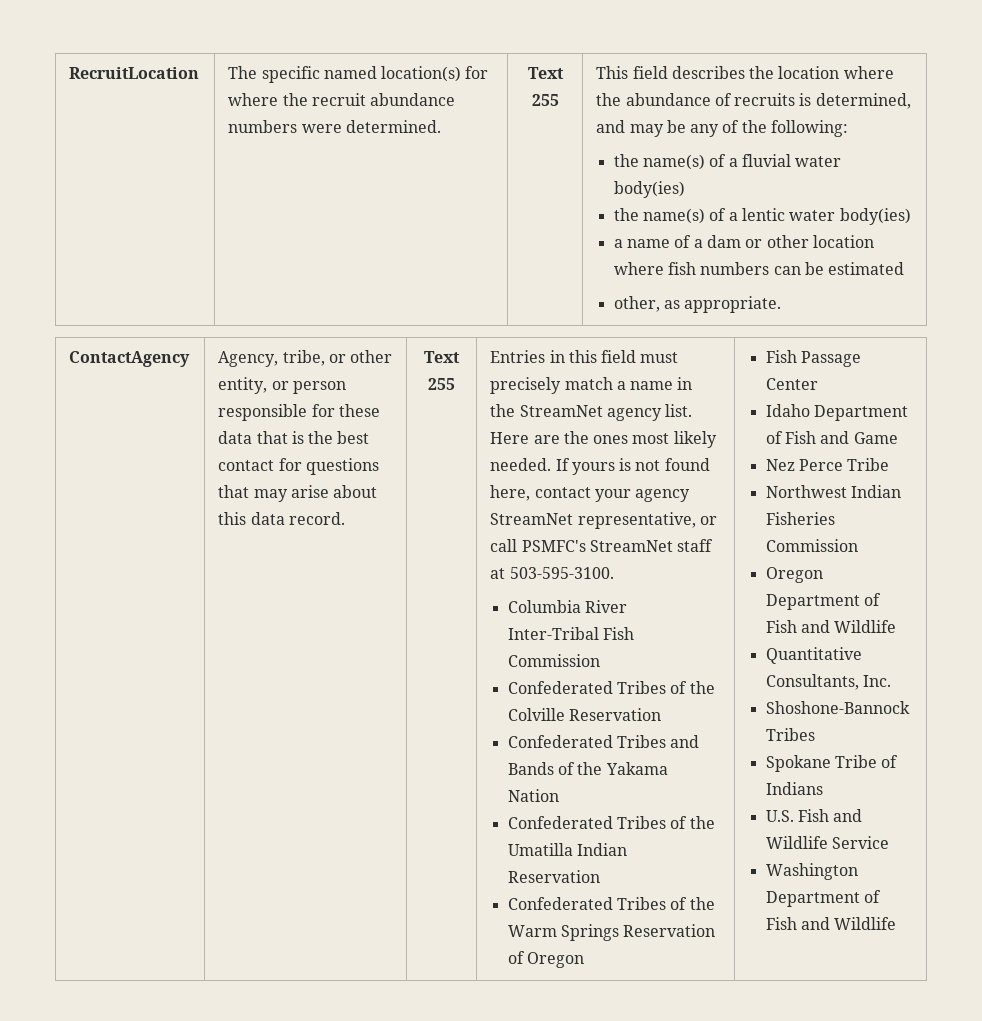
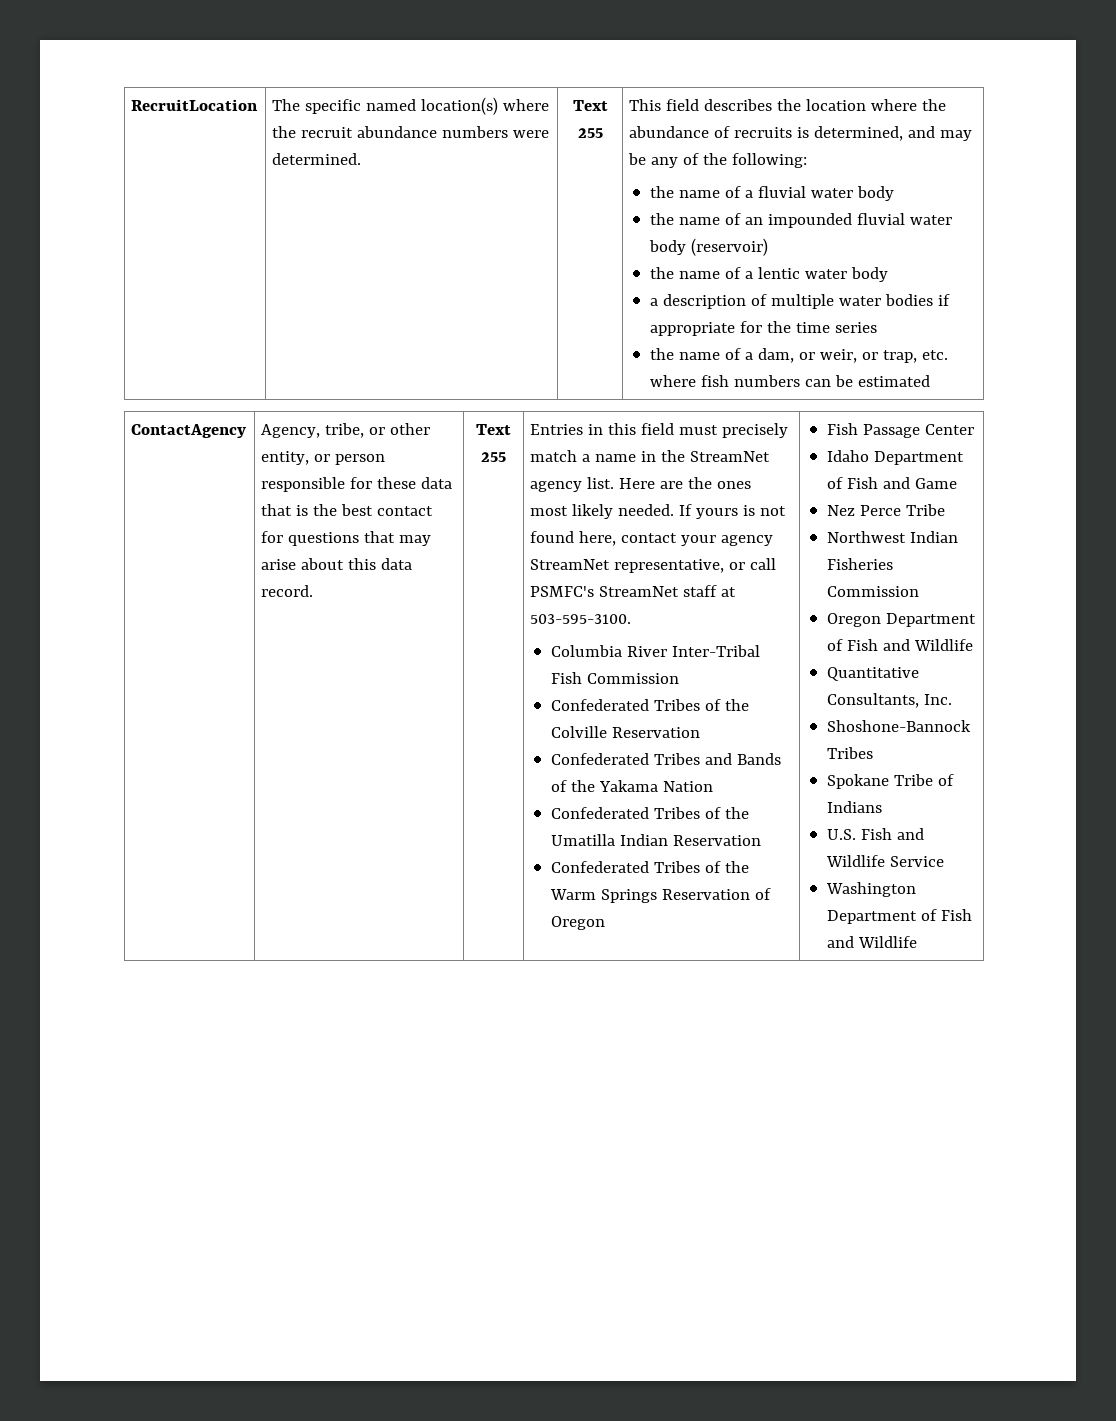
- The specific named location(s) for where the recruit abundance numbers were determined.
+ The specific named location(s) where the recruit abundance numbers were determined.
- the name(s) of a fluvial water body(ies)
- the name(s) of a lentic water body(ies)
- a name of a dam or other location where fish numbers can be estimated
+ the name of a fluvial water body
+ the name of an impounded fluvial water body (reservoir)
+ the name of a lentic water body
+ a description of multiple water bodies if appropriate for the time series
+ the name of a dam, or weir, or trap, etc. where fish numbers can be estimated
- other, as appropriate.

